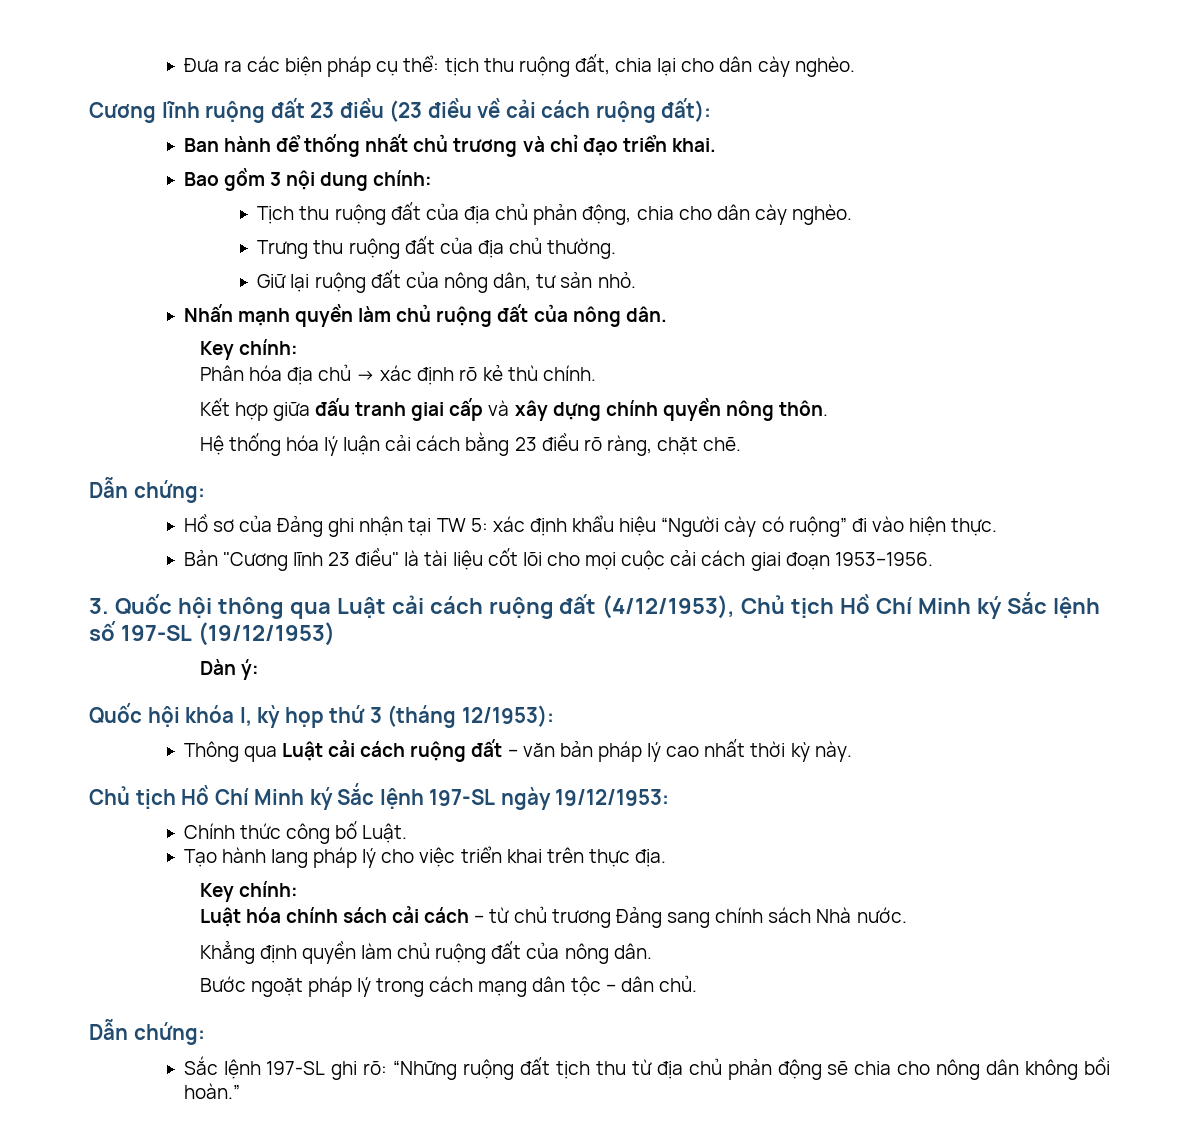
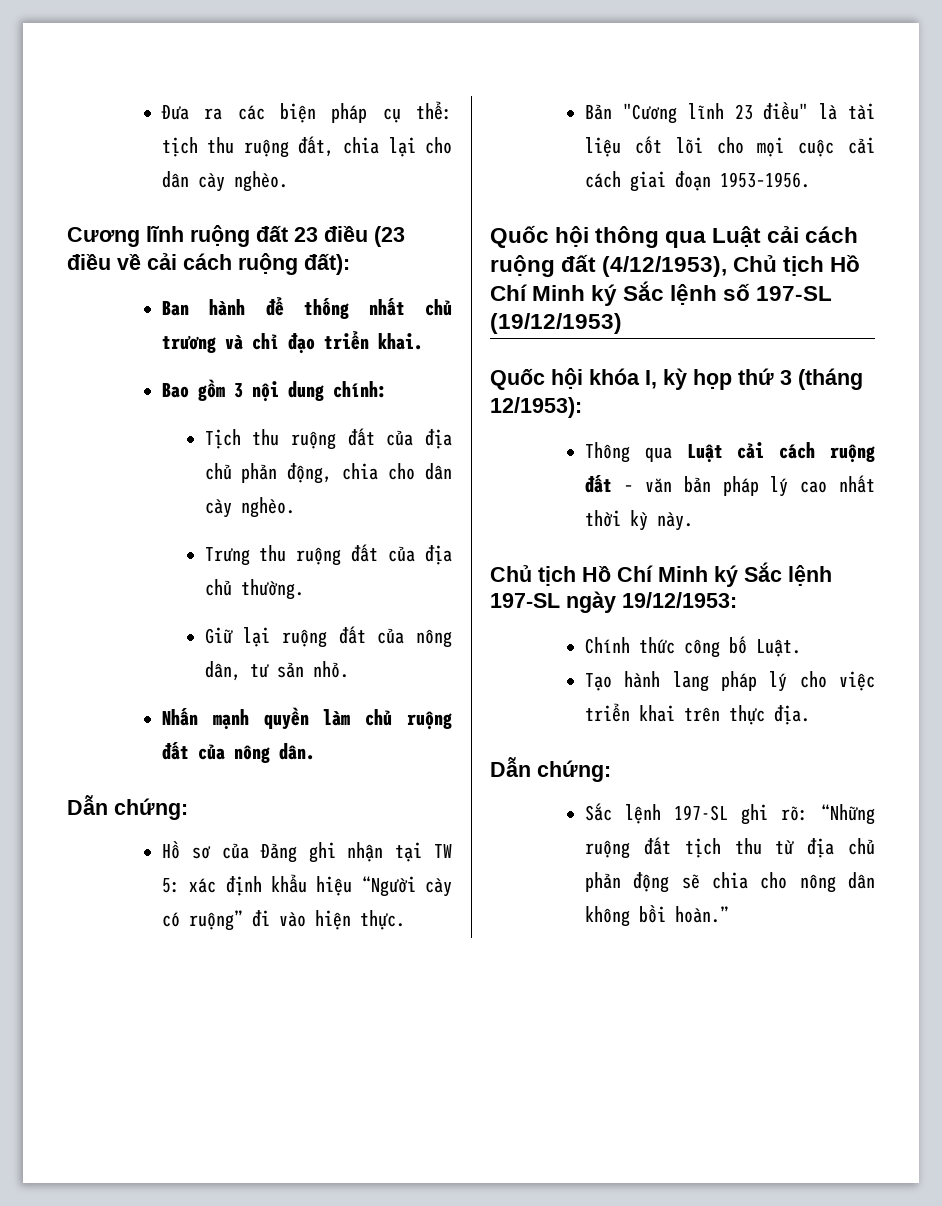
  Nhấn mạnh quyền làm chủ ruộng đất của nông dân.
- Key chính:
- Phân hóa địa chủ → xác định rõ kẻ thù chính.
- Kết hợp giữa đấu tranh giai cấp và xây dựng chính quyền nông thôn.
- Hệ thống hóa lý luận cải cách bằng 23 điều rõ ràng, chặt chẽ.
- 3. Quốc hội thông qua Luật cải cách ruộng đất (4/12/1953), Chủ tịch Hồ Chí Minh ký Sắc lệnh số 197-SL (19/12/1953)
+ Quốc hội thông qua Luật cải cách ruộng đất (4/12/1953), Chủ tịch Hồ Chí Minh ký Sắc lệnh số 197-SL (19/12/1953)
- Dàn ý:
  Tạo hành lang pháp lý cho việc triển khai trên thực địa.
- Key chính:
- Luật hóa chính sách cải cách – từ chủ trương Đảng sang chính sách Nhà nước.
- Khẳng định quyền làm chủ ruộng đất của nông dân.
- Bước ngoặt pháp lý trong cách mạng dân tộc – dân chủ.

